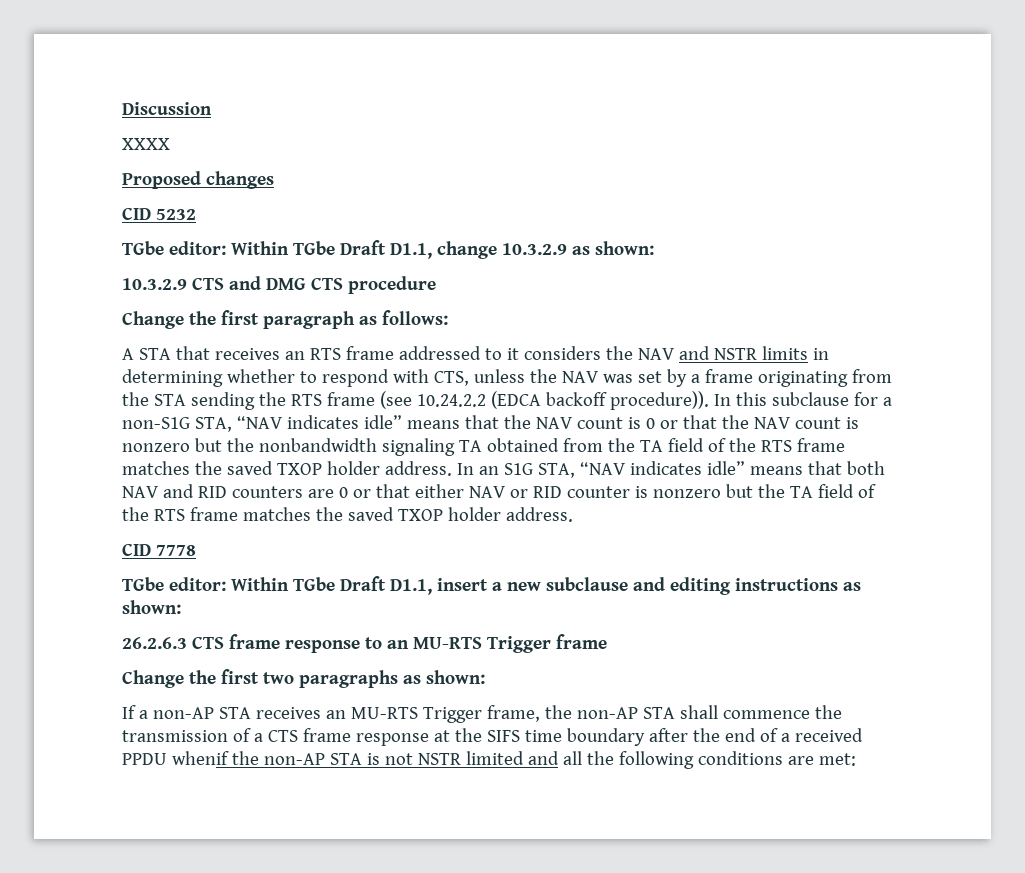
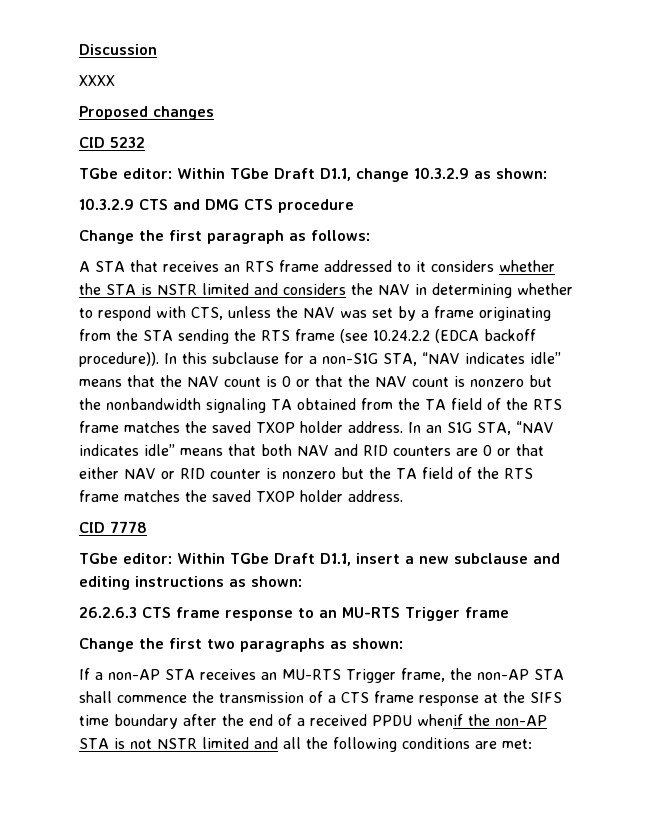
- A STA that receives an RTS frame addressed to it considers the NAV and NSTR limits in determining whether to respond with CTS, unless the NAV was set by a frame originating from the STA sending the RTS frame (see 10.24.2.2 (EDCA backoff procedure)).
+ A STA that receives an RTS frame addressed to it considers whether the STA is NSTR limited and considers the NAV in determining whether to respond with CTS, unless the NAV was set by a frame originating from the STA sending the RTS frame (see 10.24.2.2 (EDCA backoff procedure)).

